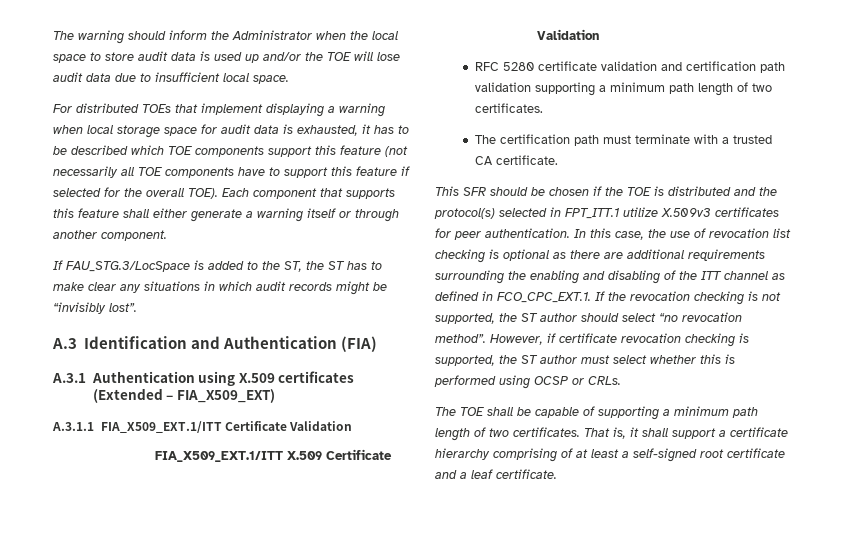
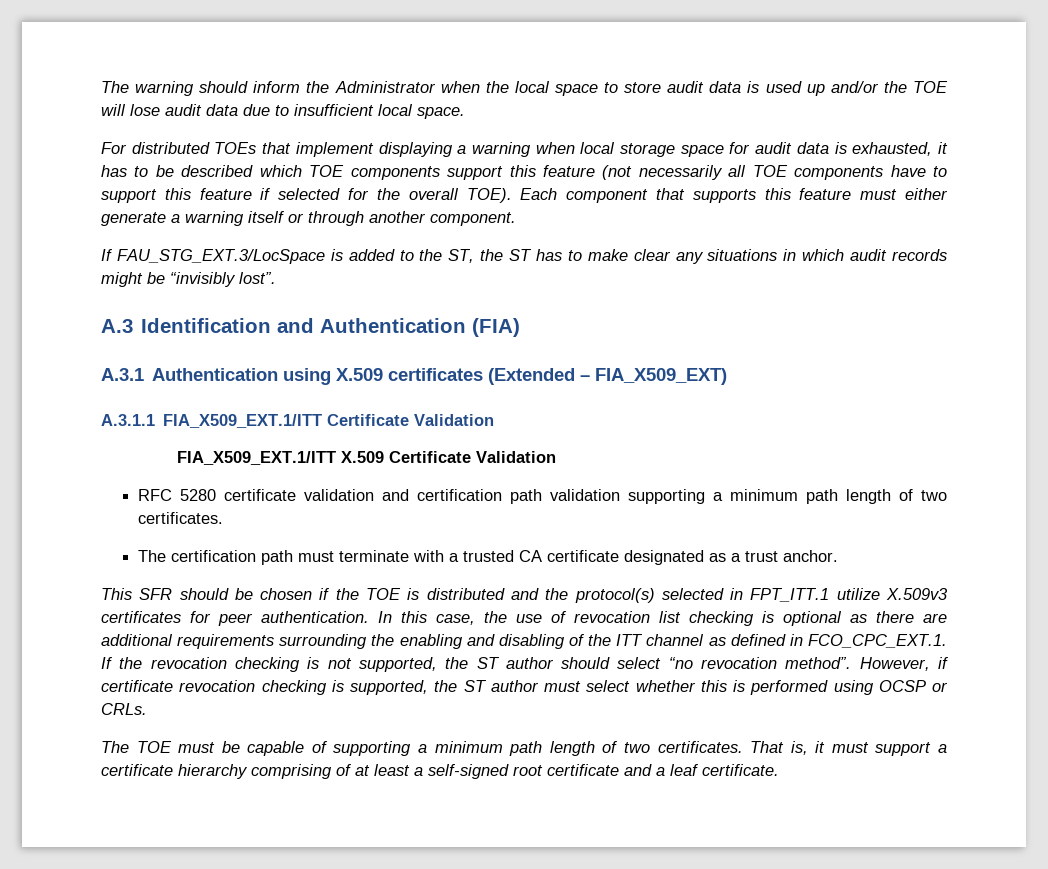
- Each component that supports this feature shall either generate a warning itself or through another component.
+ Each component that supports this feature must either generate a warning itself or through another component.
- If FAU_STG.3/LocSpace is added to the ST, the ST has to make clear any situations in which audit records might be “invisibly lost”.
+ If FAU_STG_EXT.3/LocSpace is added to the ST, the ST has to make clear any situations in which audit records might be “invisibly lost”.
- The certification path must terminate with a trusted CA certificate.
+ The certification path must terminate with a trusted CA certificate designated as a trust anchor.
- The TOE shall be capable of supporting a minimum path length of two certificates.
+ The TOE must be capable of supporting a minimum path length of two certificates.
- That is, it shall support a certificate hierarchy comprising of at least a self-signed root certificate and a leaf certificate.
+ That is, it must support a certificate hierarchy comprising of at least a self-signed root certificate and a leaf certificate.

